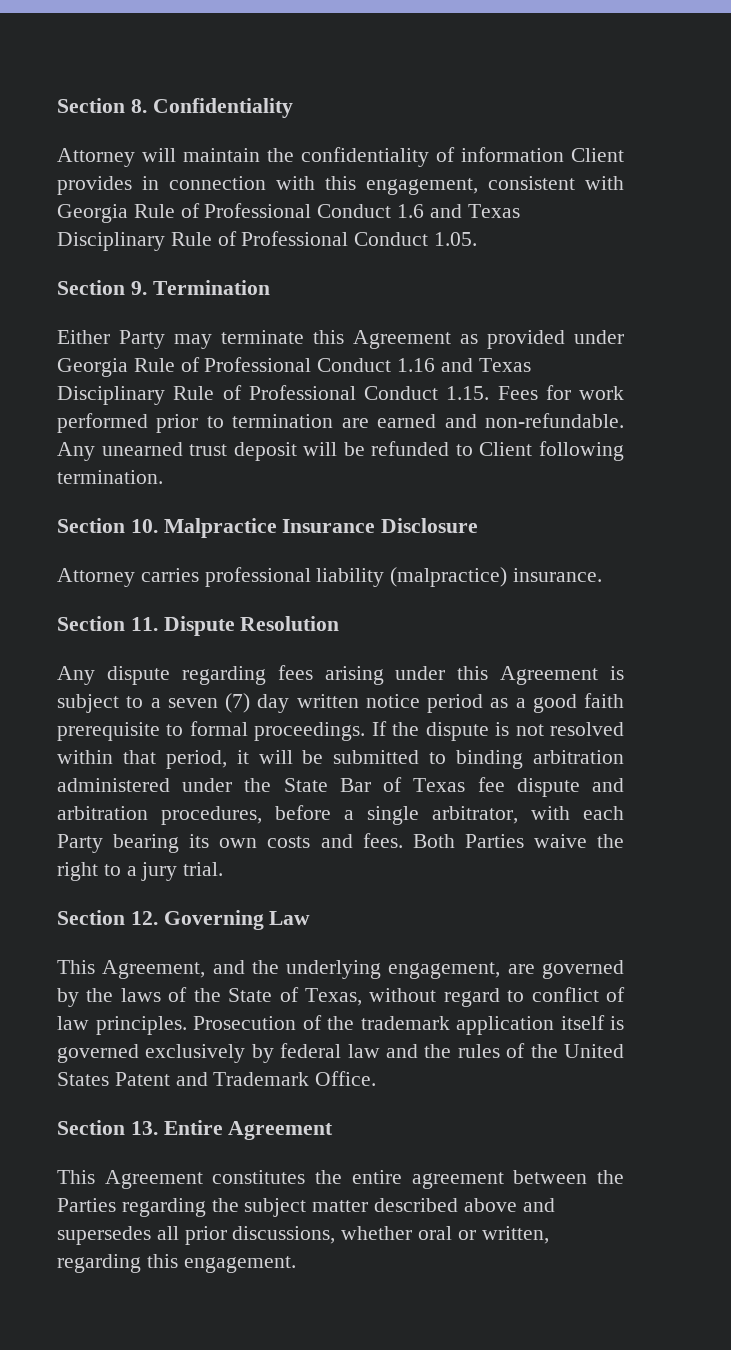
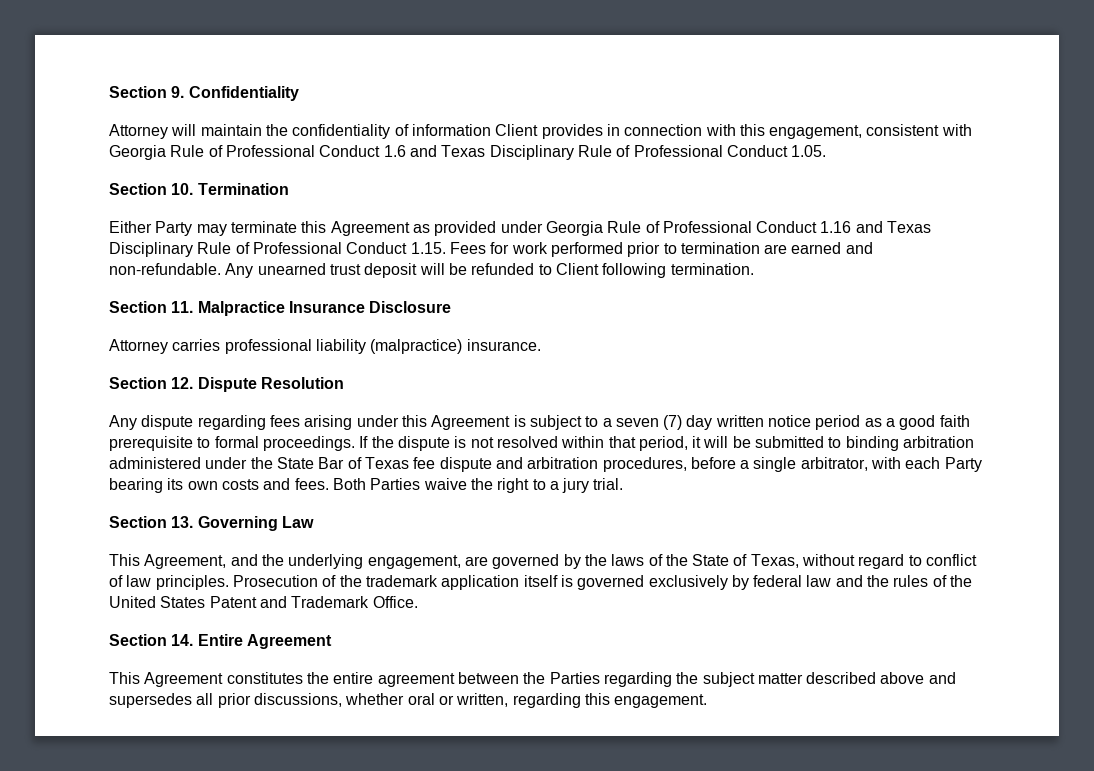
- Section 8. Confidentiality
+ Section 9. Confidentiality
- Section 9. Termination
+ Section 10. Termination
- Section 10. Malpractice Insurance Disclosure
+ Section 11. Malpractice Insurance Disclosure
- Section 11. Dispute Resolution
+ Section 12. Dispute Resolution
- Section 12. Governing Law
+ Section 13. Governing Law
- Section 13. Entire Agreement
+ Section 14. Entire Agreement

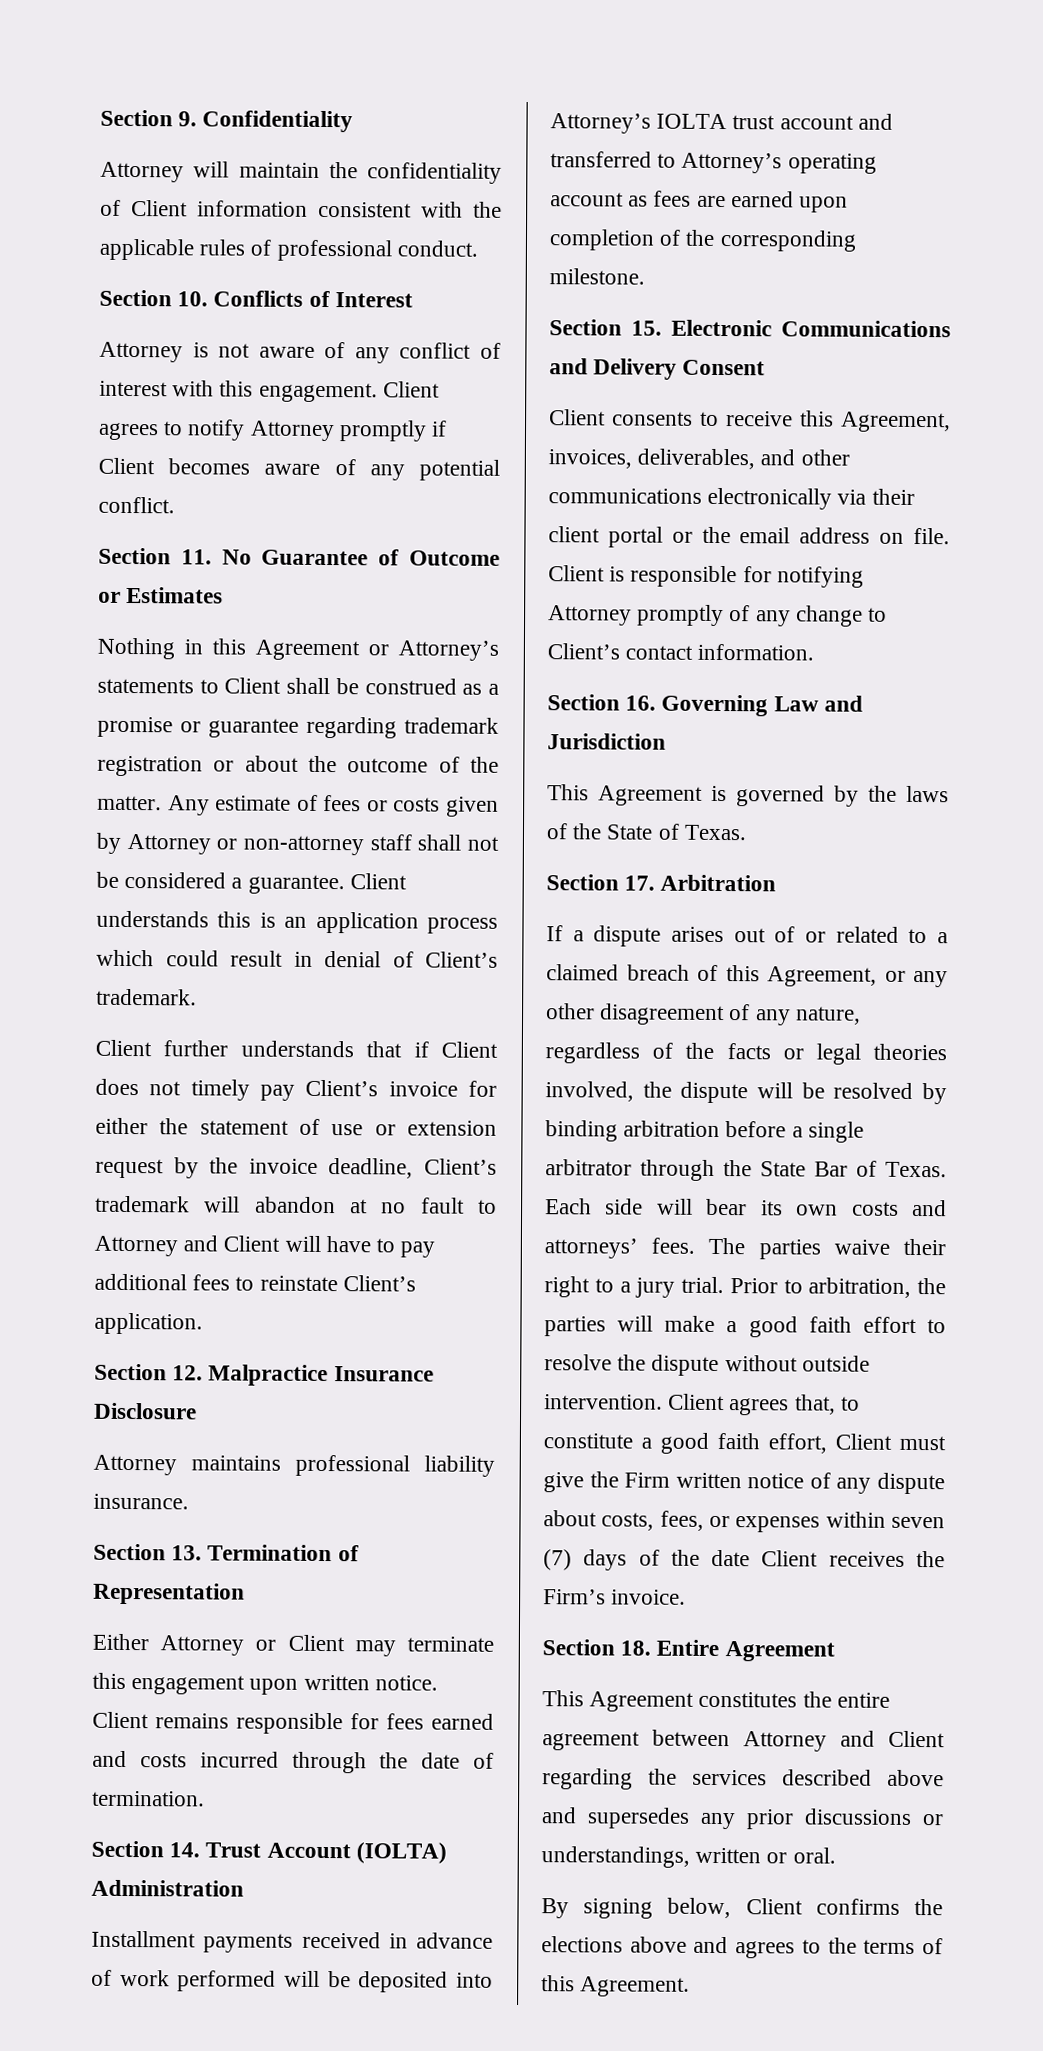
- Attorney will maintain the confidentiality of information Client provides in connection with this engagement, consistent with Georgia Rule of Professional Conduct 1.6 and Texas Disciplinary Rule of Professional Conduct 1.05.
- Section 10. Termination
- Either Party may terminate this Agreement as provided under Georgia Rule of Professional Conduct 1.16 and Texas Disciplinary Rule of Professional Conduct 1.15. Fees for work performed prior to termination are earned and non-refundable. Any unearned trust deposit will be refunded to Client following termination.
- Section 11. Malpractice Insurance Disclosure
+ Attorney will maintain the confidentiality of Client information consistent with the applicable rules of professional conduct.
+ Section 10. Conflicts of Interest
+ Attorney is not aware of any conflict of interest with this engagement. Client agrees to notify Attorney promptly if Client becomes aware of any potential conflict.
+ Section 11. No Guarantee of Outcome or Estimates
+ Nothing in this Agreement or Attorney’s statements to Client shall be construed as a promise or guarantee regarding trademark registration or about the outcome of the matter. Any estimate of fees or costs given by Attorney or non-attorney staff shall not be considered a guarantee. Client understands this is an application process which could result in denial of Client’s trademark.
+ Client further understands that if Client does not timely pay Client’s invoice for either the statement of use or extension request by the invoice deadline, Client’s trademark will abandon at no fault to Attorney and Client will have to pay additional fees to reinstate Client’s application.
+ Section 12. Malpractice Insurance Disclosure
- Attorney carries professional liability (malpractice) insurance.
+ Attorney maintains professional liability insurance.
- Section 12. Dispute Resolution
- Any dispute regarding fees arising under this Agreement is subject to a seven (7) day written notice period as a good faith prerequisite to formal proceedings. If the dispute is not resolved within that period, it will be submitted to binding arbitration administered under the State Bar of Texas fee dispute and arbitration procedures, before a single arbitrator, with each Party bearing its own costs and fees. Both Parties waive the right to a jury trial.
- Section 13. Governing Law
- This Agreement, and the underlying engagement, are governed by the laws of the State of Texas, without regard to conflict of law principles. Prosecution of the trademark application itself is governed exclusively by federal law and the rules of the United States Patent and Trademark Office.
- Section 14. Entire Agreement
+ Section 13. Termination of Representation
+ Either Attorney or Client may terminate this engagement upon written notice. Client remains responsible for fees earned and costs incurred through the date of termination.
+ Section 14. Trust Account (IOLTA) Administration
+ Installment payments received in advance of work performed will be deposited into Attorney’s IOLTA trust account and transferred to Attorney’s operating account as fees are earned upon completion of the corresponding milestone.
+ Section 15. Electronic Communications and Delivery Consent
+ Client consents to receive this Agreement, invoices, deliverables, and other communications electronically via their client portal or the email address on file. Client is responsible for notifying Attorney promptly of any change to Client’s contact information.
+ Section 16. Governing Law and Jurisdiction
+ This Agreement is governed by the laws of the State of Texas.
+ Section 17. Arbitration
+ If a dispute arises out of or related to a claimed breach of this Agreement, or any other disagreement of any nature, regardless of the facts or legal theories involved, the dispute will be resolved by binding arbitration before a single arbitrator through the State Bar of Texas. Each side will bear its own costs and attorneys’ fees. The parties waive their right to a jury trial. Prior to arbitration, the parties will make a good faith effort to resolve the dispute without outside intervention. Client agrees that, to constitute a good faith effort, Client must give the Firm written notice of any dispute about costs, fees, or expenses within seven (7) days of the date Client receives the Firm’s invoice.
+ Section 18. Entire Agreement
- This Agreement constitutes the entire agreement between the Parties regarding the subject matter described above and supersedes all prior discussions, whether oral or written, regarding this engagement.
+ This Agreement constitutes the entire agreement between Attorney and Client regarding the services described above and supersedes any prior discussions or understandings, written or oral.
+ By signing below, Client confirms the elections above and agrees to the terms of this Agreement.

